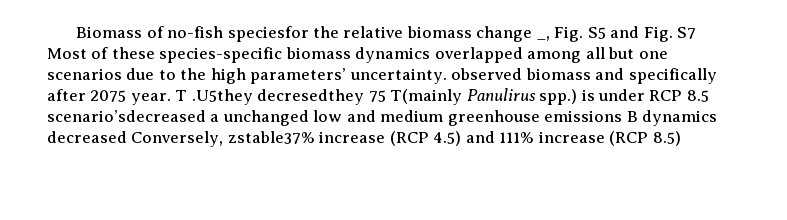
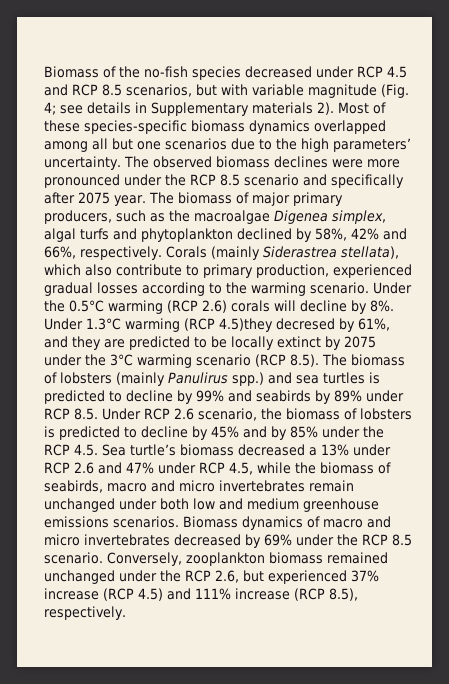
- Biomass of no-fish speciesfor the relative biomass change _, Fig. S5 and Fig. S7 Most of these species-specific biomass dynamics overlapped among all but one scenarios due to the high parameters’ uncertainty. observed biomass and specifically after 2075 year.
+ Biomass of the no-fish species decreased under RCP 4.5 and RCP 8.5 scenarios, but with variable magnitude (Fig. 4; see details in Supplementary materials 2). Most of these species-specific biomass dynamics overlapped among all but one scenarios due to the high parameters’ uncertainty. The observed biomass declines were more pronounced under the RCP 8.5 scenario and specifically after 2075 year.
- T .U5they decresedthey 75 T(mainly Panulirus spp.) is under RCP 8.5 scenario’sdecreased a unchanged low and medium greenhouse emissions B dynamics decreased Conversely, zstable37% increase (RCP 4.5) and 111% increase (RCP 8.5)
+ The biomass of major primary producers, such as the macroalgae Digenea simplex, algal turfs and phytoplankton declined by 58%, 42% and 66%, respectively. Corals (mainly Siderastrea stellata), which also contribute to primary production, experienced gradual losses according to the warming scenario. Under the 0.5°C warming (RCP 2.6) corals will decline by 8%. Under 1.3°C warming (RCP 4.5)they decresed by 61%, and they are predicted to be locally extinct by 2075 under the 3°C warming scenario (RCP 8.5). The biomass of lobsters (mainly Panulirus spp.) and sea turtles is predicted to decline by 99% and seabirds by 89% under RCP 8.5. Under RCP 2.6 scenario, the biomass of lobsters is predicted to decline by 45% and by 85% under the RCP 4.5. Sea turtle’s biomass decreased a 13% under RCP 2.6 and 47% under RCP 4.5, while the biomass of seabirds, macro and micro invertebrates remain unchanged under both low and medium greenhouse emissions scenarios. Biomass dynamics of macro and micro invertebrates decreased by 69% under the RCP 8.5 scenario. Conversely, zooplankton biomass remained unchanged under the RCP 2.6, but experienced 37% increase (RCP 4.5) and 111% increase (RCP 8.5), respectively.

